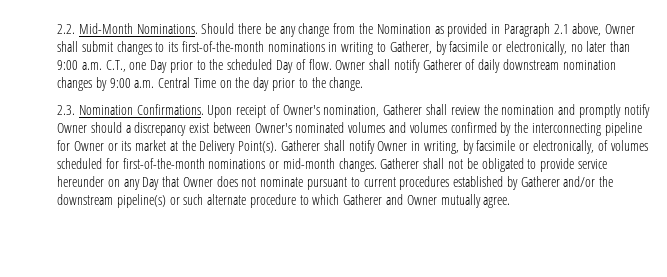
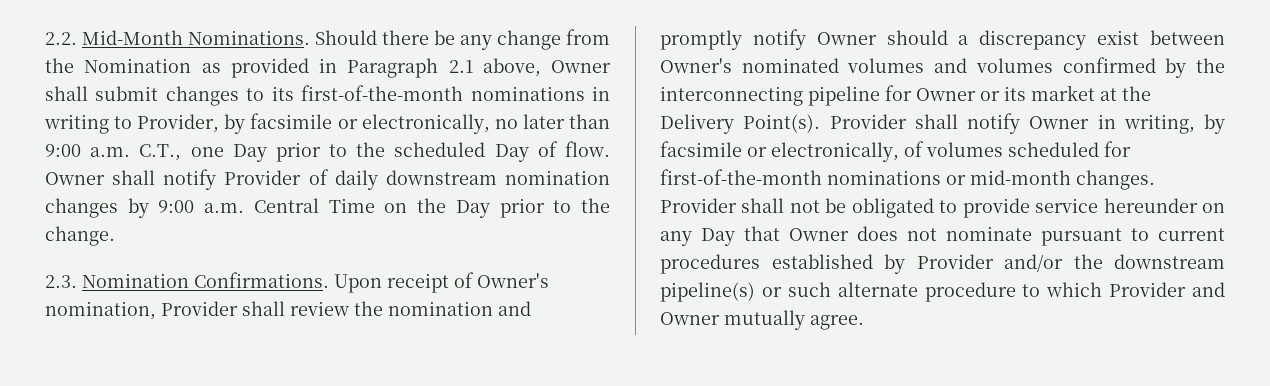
- Should there be any change from the Nomination as provided in Paragraph 2.1 above, Owner shall submit changes to its first-of-the-month nominations in writing to Gatherer, by facsimile or electronically, no later than 9:00 a.m. C.T., one Day prior to the scheduled Day of flow.
+ Should there be any change from the Nomination as provided in Paragraph 2.1 above, Owner shall submit changes to its first-of-the-month nominations in writing to Provider, by facsimile or electronically, no later than 9:00 a.m. C.T., one Day prior to the scheduled Day of flow.
- Owner shall notify Gatherer of daily downstream nomination changes by 9:00 a.m. Central Time on the day prior to the change.
+ Owner shall notify Provider of daily downstream nomination changes by 9:00 a.m. Central Time on the Day prior to the change.
- Upon receipt of Owner's nomination, Gatherer shall review the nomination and promptly notify Owner should a discrepancy exist between Owner's nominated volumes and volumes confirmed by the interconnecting pipeline for Owner or its market at the Delivery Point(s).
+ Upon receipt of Owner's nomination, Provider shall review the nomination and promptly notify Owner should a discrepancy exist between Owner's nominated volumes and volumes confirmed by the interconnecting pipeline for Owner or its market at the Delivery Point(s).
- Gatherer shall notify Owner in writing, by facsimile or electronically, of volumes scheduled for first-of-the-month nominations or mid-month changes.
+ Provider shall notify Owner in writing, by facsimile or electronically, of volumes scheduled for first-of-the-month nominations or mid-month changes.
- Gatherer shall not be obligated to provide service hereunder on any Day that Owner does not nominate pursuant to current procedures established by Gatherer and/or the downstream pipeline(s) or such alternate procedure to which Gatherer and Owner mutually agree.
+ Provider shall not be obligated to provide service hereunder on any Day that Owner does not nominate pursuant to current procedures established by Provider and/or the downstream pipeline(s) or such alternate procedure to which Provider and Owner mutually agree.

